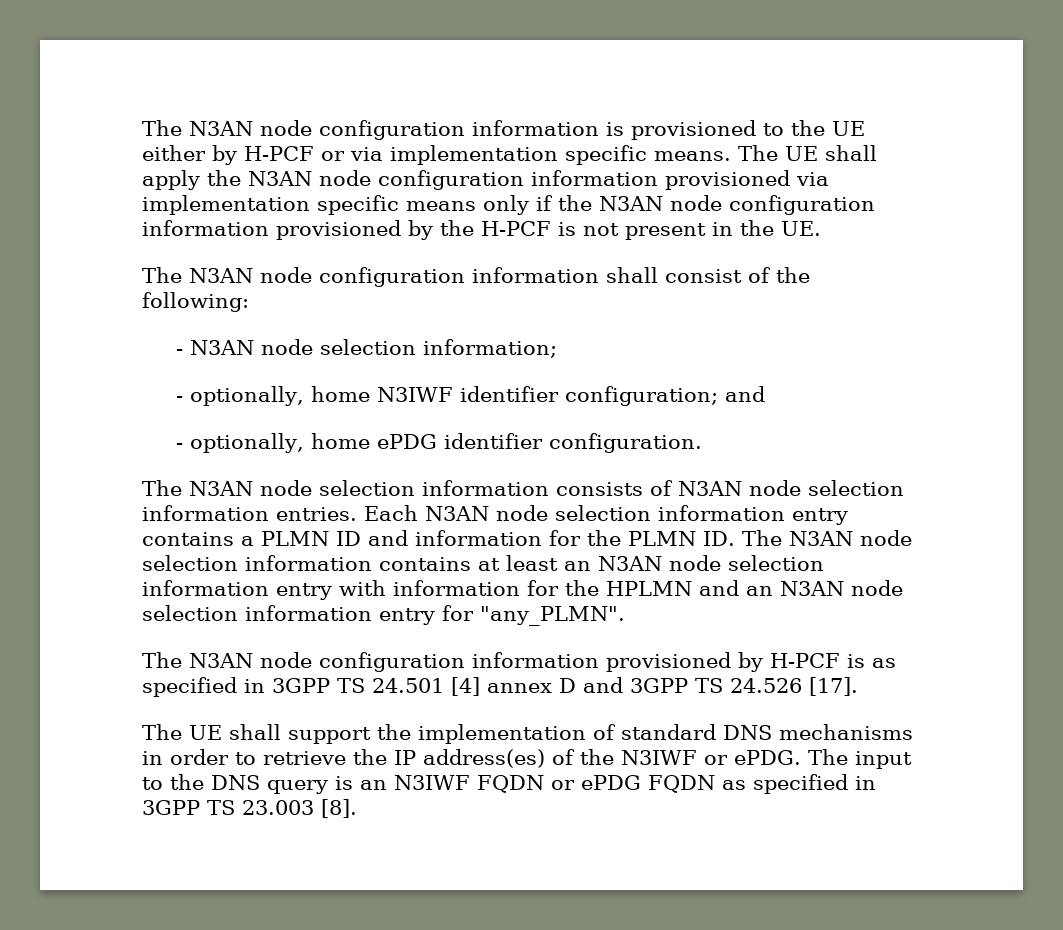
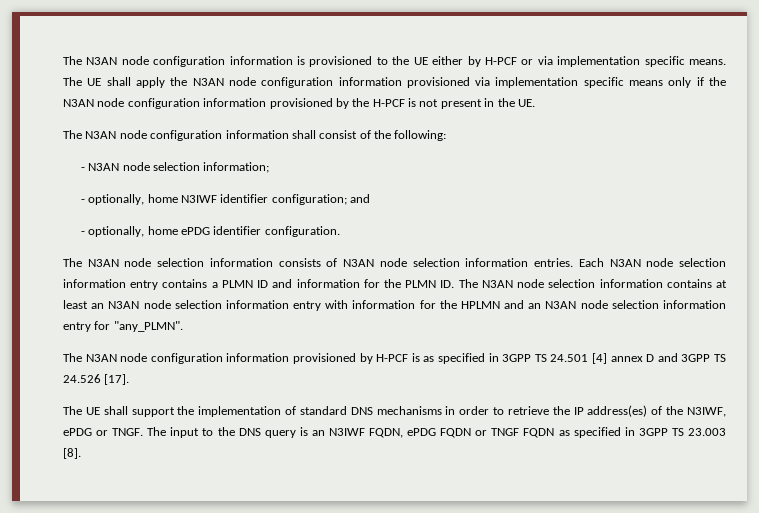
- The UE shall support the implementation of standard DNS mechanisms in order to retrieve the IP address(es) of the N3IWF or ePDG.
+ The UE shall support the implementation of standard DNS mechanisms in order to retrieve the IP address(es) of the N3IWF, ePDG or TNGF.
- The input to the DNS query is an N3IWF FQDN or ePDG FQDN as specified in 3GPP TS 23.003 [8].
+ The input to the DNS query is an N3IWF FQDN, ePDG FQDN or TNGF FQDN as specified in 3GPP TS 23.003 [8].

